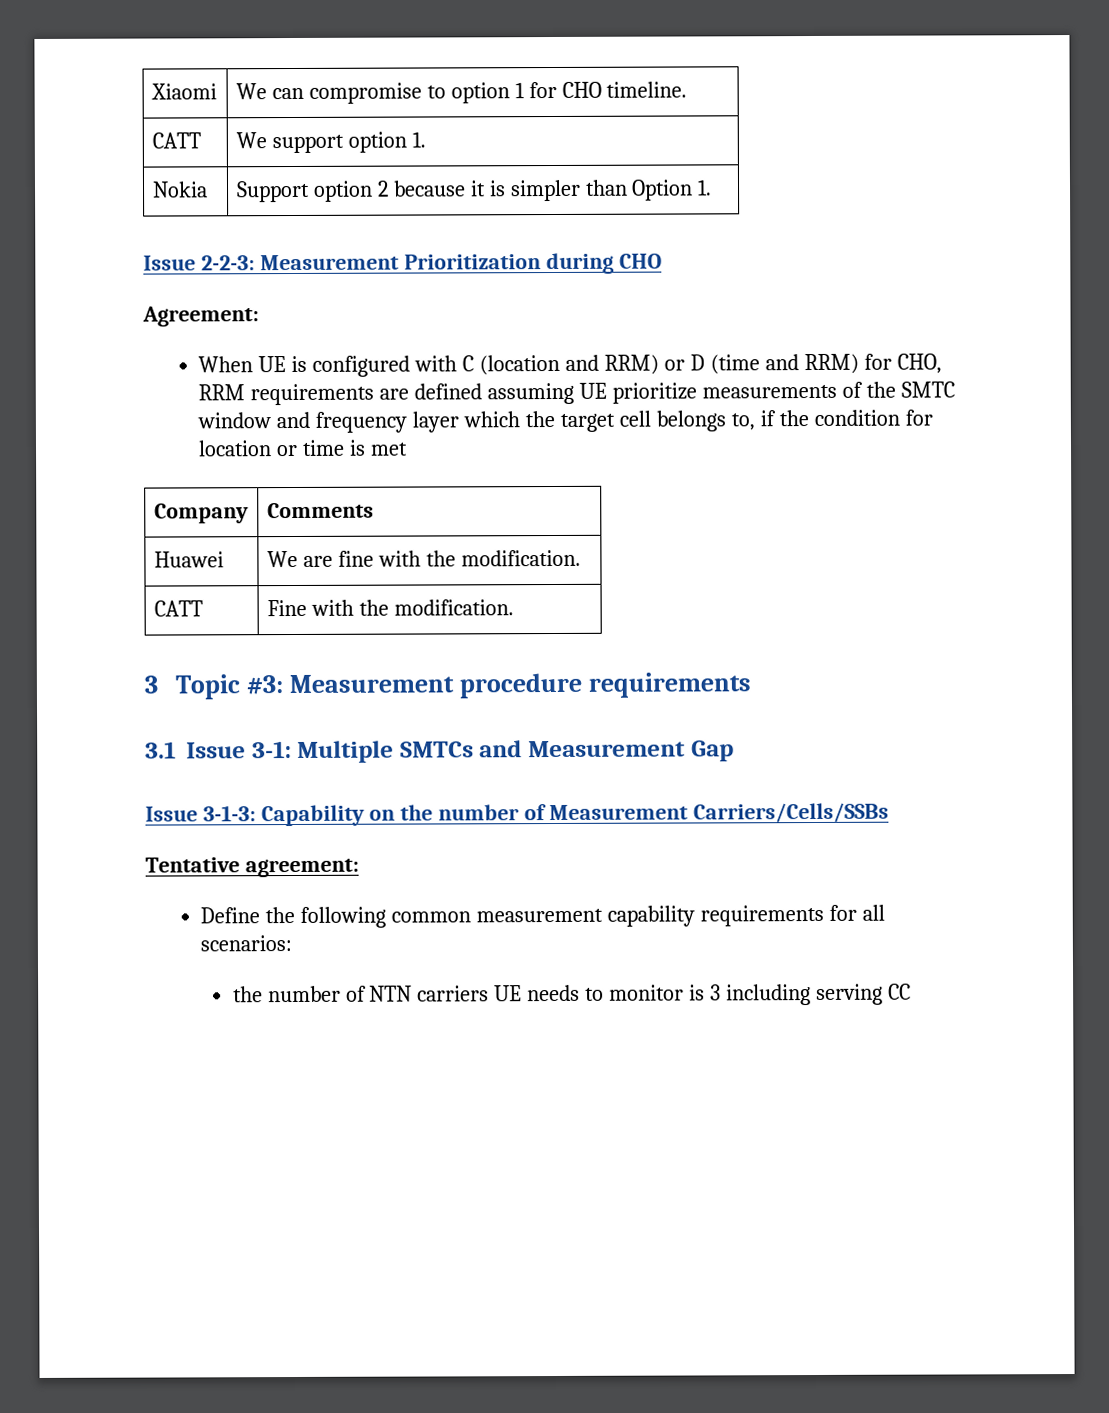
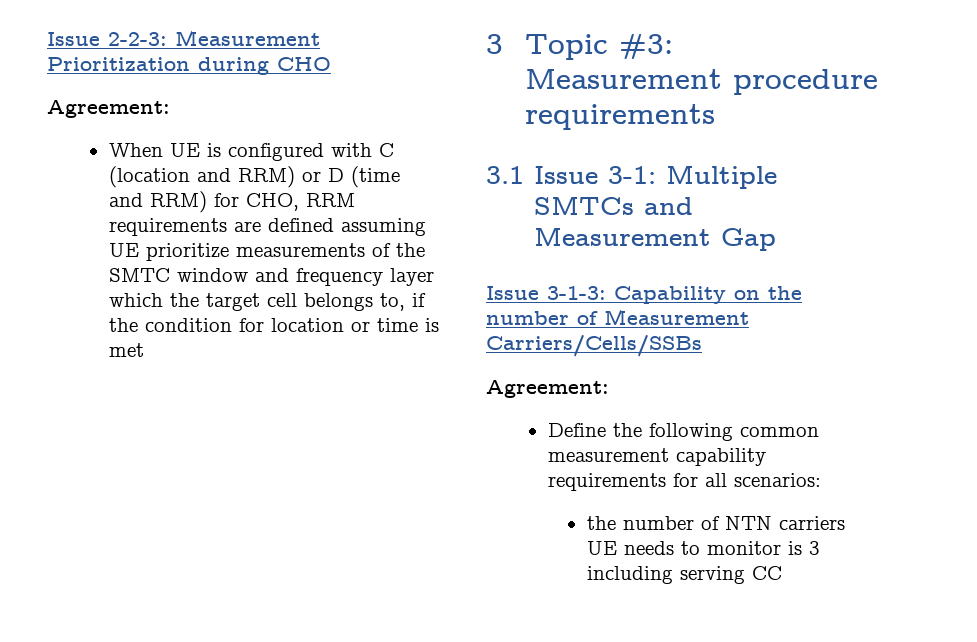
- Xiaomi | We can compromise to option 1 for CHO timeline.
- CATT | We support option 1.
- Nokia | Support option 2 because it is simpler than Option 1.
- Company | Comments
- Huawei | We are fine with the modification.
- CATT | Fine with the modification.
  Issue 3-1-3: Capability on the number of Measurement Carriers/Cells/SSBs
- Tentative agreement:
+ Agreement:

